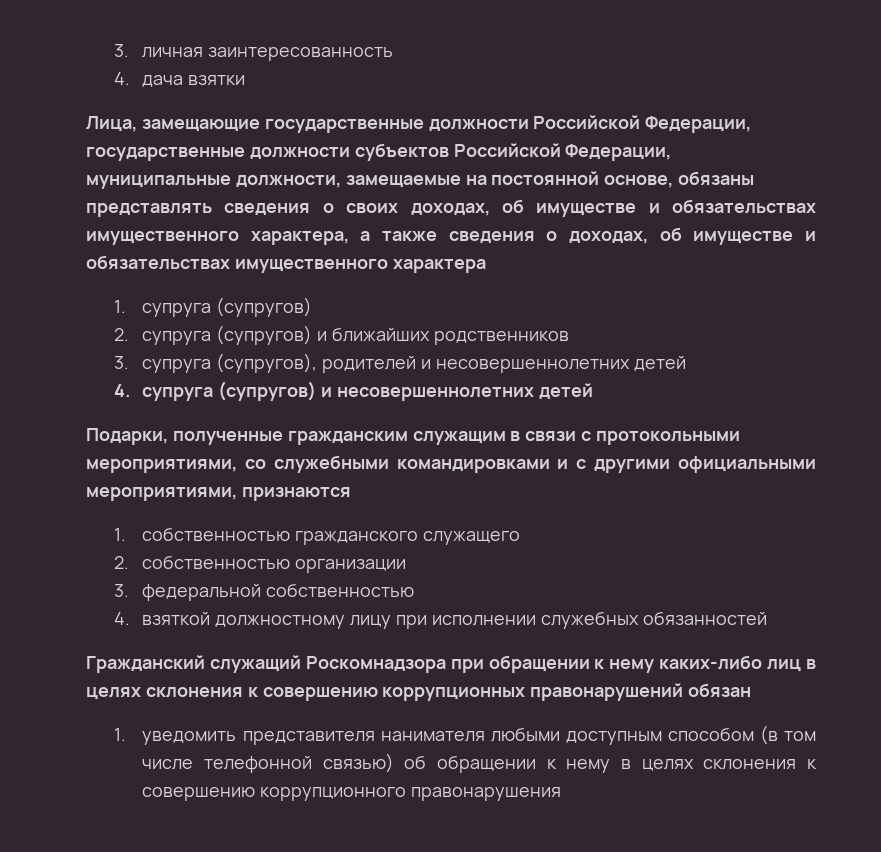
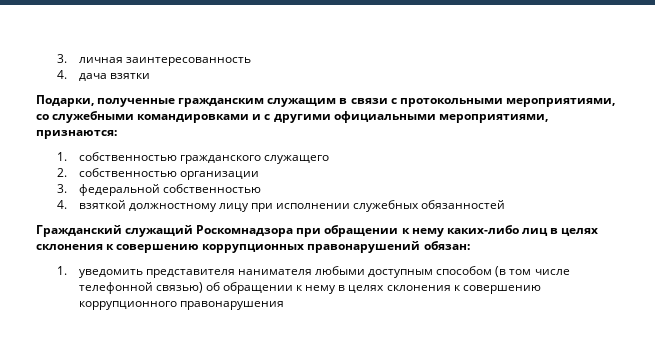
- Лица, замещающие государственные должности Российской Федерации, государственные должности субъектов Российской Федерации, муниципальные должности, замещаемые на постоянной основе, обязаны представлять сведения о своих доходах, об имуществе и обязательствах имущественного характера, а также сведения о доходах, об имуществе и обязательствах имущественного характера
- 1. супруга (супругов)
- 2. супруга (супругов) и ближайших родственников
- 3. супруга (супругов), родителей и несовершеннолетних детей
- 4. супруга (супругов) и несовершеннолетних детей
- Подарки, полученные гражданским служащим в связи с протокольными мероприятиями, со служебными командировками и с другими официальными мероприятиями, признаются
+ Подарки, полученные гражданским служащим в связи с протокольными мероприятиями, со служебными командировками и с другими официальными мероприятиями, признаются:
- Гражданский служащий Роскомнадзора при обращении к нему каких-либо лиц в целях склонения к совершению коррупционных правонарушений обязан
+ Гражданский служащий Роскомнадзора при обращении к нему каких-либо лиц в целях склонения к совершению коррупционных правонарушений обязан:

